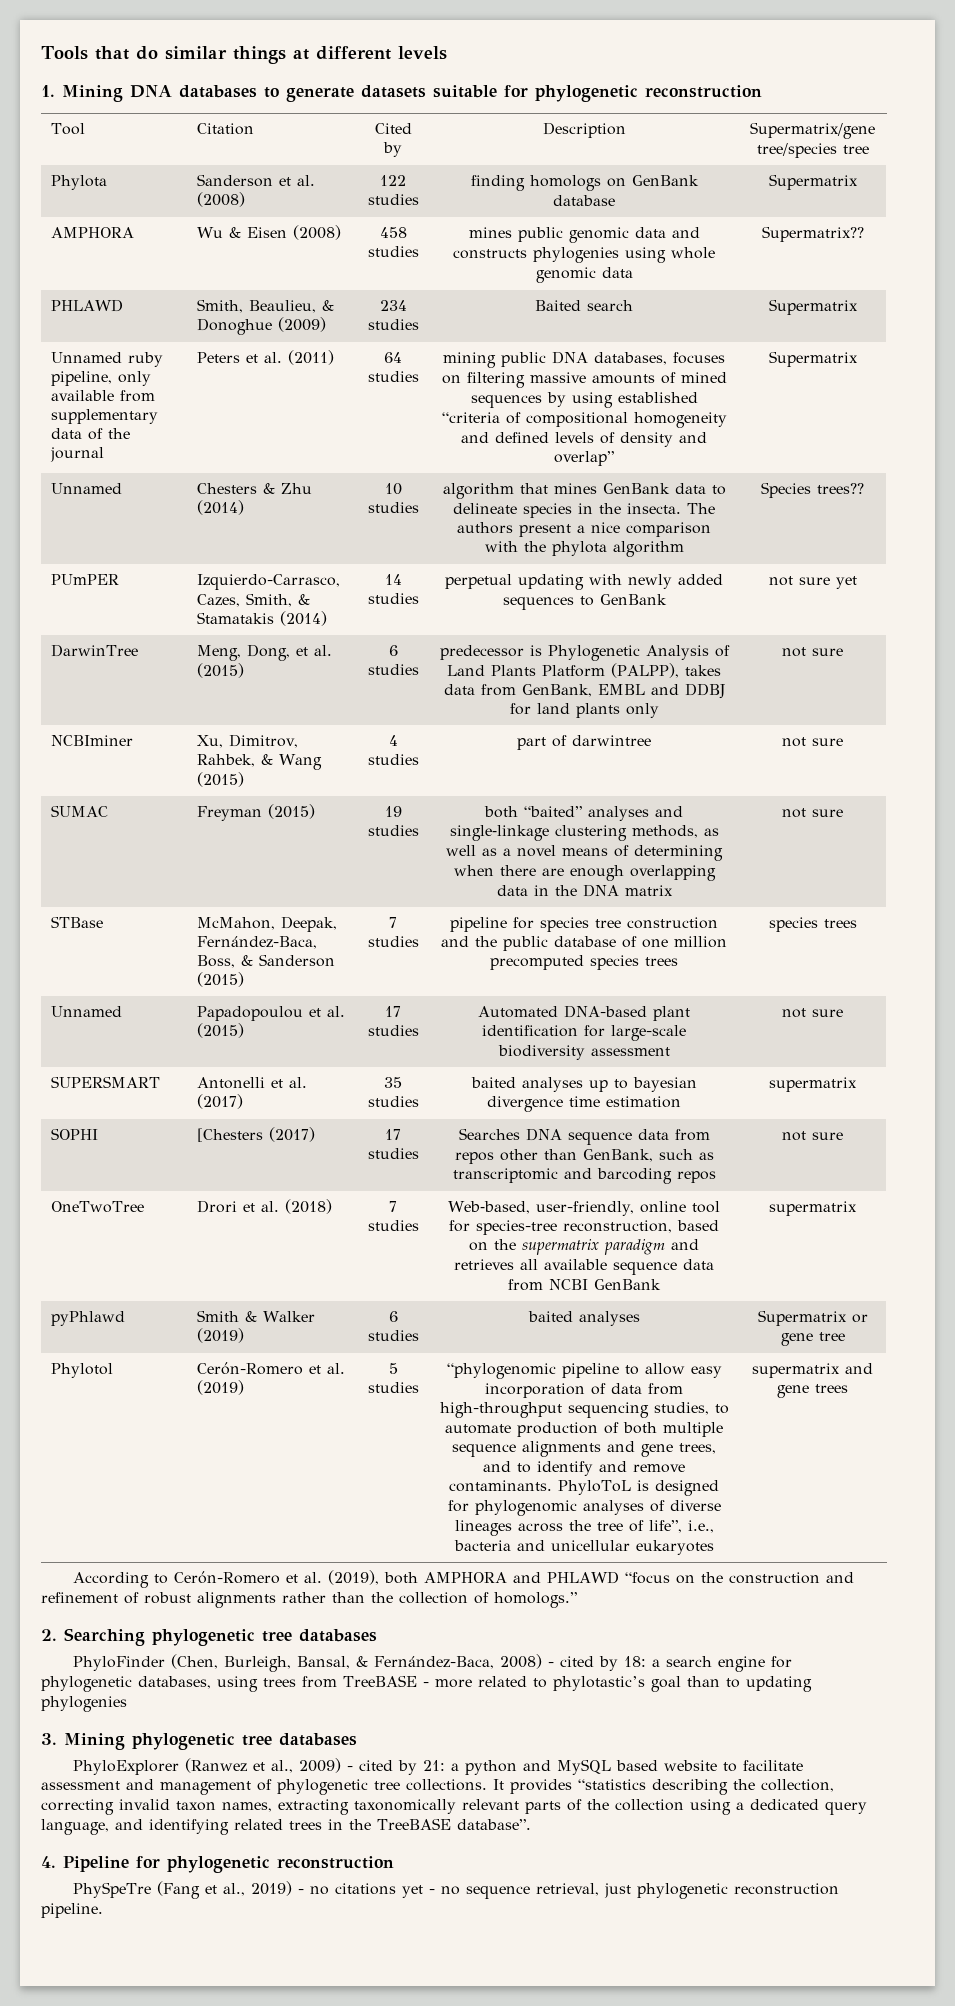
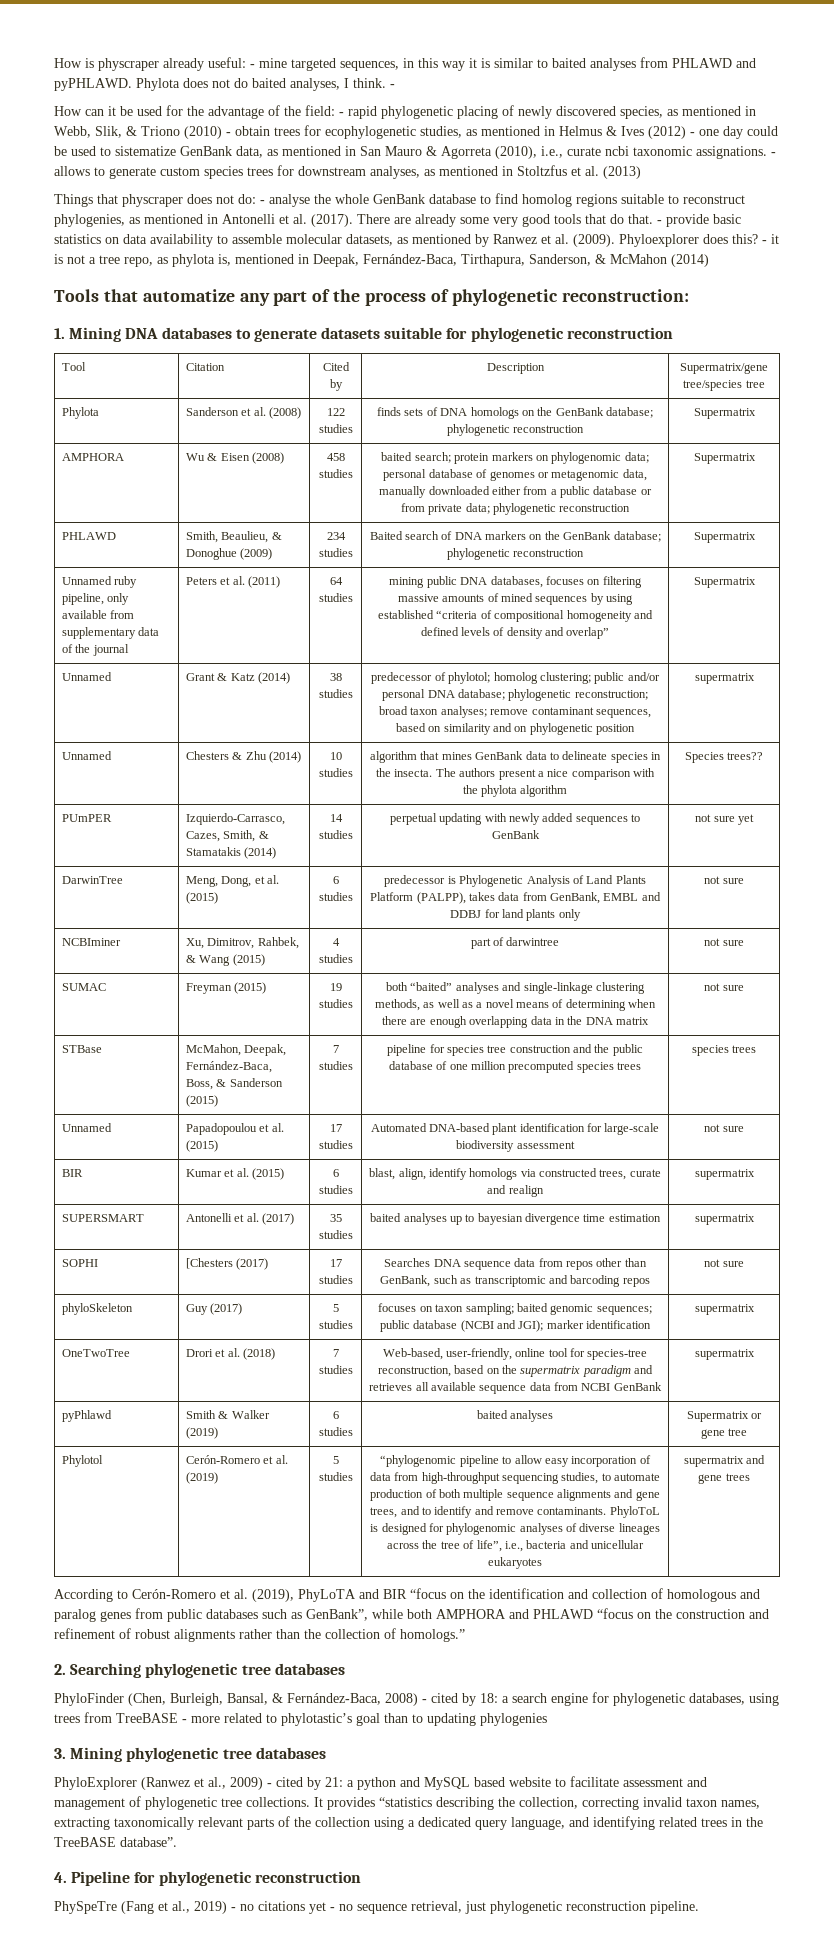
- Tools that do similar things at different levels
+ How is physcraper already useful: - mine targeted sequences, in this way it is similar to baited analyses from PHLAWD and pyPHLAWD. Phylota does not do baited analyses, I think. -
+ How can it be used for the advantage of the field: - rapid phylogenetic placing of newly discovered species, as mentioned in Webb, Slik, & Triono (2010) - obtain trees for ecophylogenetic studies, as mentioned in Helmus & Ives (2012) - one day could be used to sistematize GenBank data, as mentioned in San Mauro & Agorreta (2010), i.e., curate ncbi taxonomic assignations. - allows to generate custom species trees for downstream analyses, as mentioned in Stoltzfus et al. (2013)
+ Things that physcraper does not do: - analyse the whole GenBank database to find homolog regions suitable to reconstruct phylogenies, as mentioned in Antonelli et al. (2017). There are already some very good tools that do that. - provide basic statistics on data availability to assemble molecular datasets, as mentioned by Ranwez et al. (2009). Phyloexplorer does this? - it is not a tree repo, as phylota is, mentioned in Deepak, Fernández-Baca, Tirthapura, Sanderson, & McMahon (2014)
+ Tools that automatize any part of the process of phylogenetic reconstruction:
- Phylota | Sanderson et al. (2008) | 122 studies | finding homologs on GenBank database | Supermatrix
+ Phylota | Sanderson et al. (2008) | 122 studies | finds sets of DNA homologs on the GenBank database; phylogenetic reconstruction | Supermatrix
- AMPHORA | Wu & Eisen (2008) | 458 studies | mines public genomic data and constructs phylogenies using whole genomic data | Supermatrix??
+ AMPHORA | Wu & Eisen (2008) | 458 studies | baited search; protein markers on phylogenomic data; personal database of genomes or metagenomic data, manually downloaded either from a public database or from private data; phylogenetic reconstruction | Supermatrix
- PHLAWD | Smith, Beaulieu, & Donoghue (2009) | 234 studies | Baited search | Supermatrix
+ PHLAWD | Smith, Beaulieu, & Donoghue (2009) | 234 studies | Baited search of DNA markers on the GenBank database; phylogenetic reconstruction | Supermatrix
+ Unnamed | Grant & Katz (2014) | 38 studies | predecessor of phylotol; homolog clustering; public and/or personal DNA database; phylogenetic reconstruction; broad taxon analyses; remove contaminant sequences, based on similarity and on phylogenetic position | supermatrix
+ BIR | Kumar et al. (2015) | 6 studies | blast, align, identify homologs via constructed trees, curate and realign | supermatrix
+ phyloSkeleton | Guy (2017) | 5 studies | focuses on taxon sampling; baited genomic sequences; public database (NCBI and JGI); marker identification | supermatrix
- According to Cerón-Romero et al. (2019), both AMPHORA and PHLAWD “focus on the construction and refinement of robust alignments rather than the collection of homologs.”
+ According to Cerón-Romero et al. (2019), PhyLoTA and BIR “focus on the identification and collection of homologous and paralog genes from public databases such as GenBank”, while both AMPHORA and PHLAWD “focus on the construction and refinement of robust alignments rather than the collection of homologs.”

